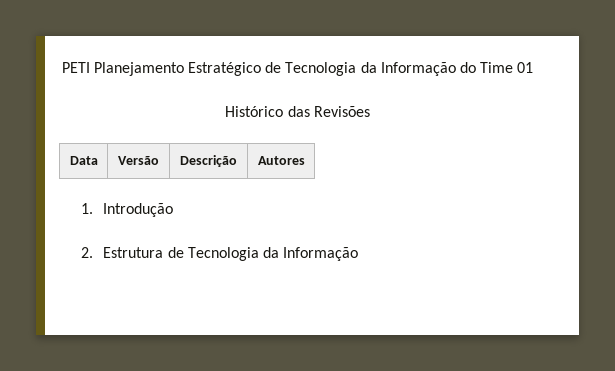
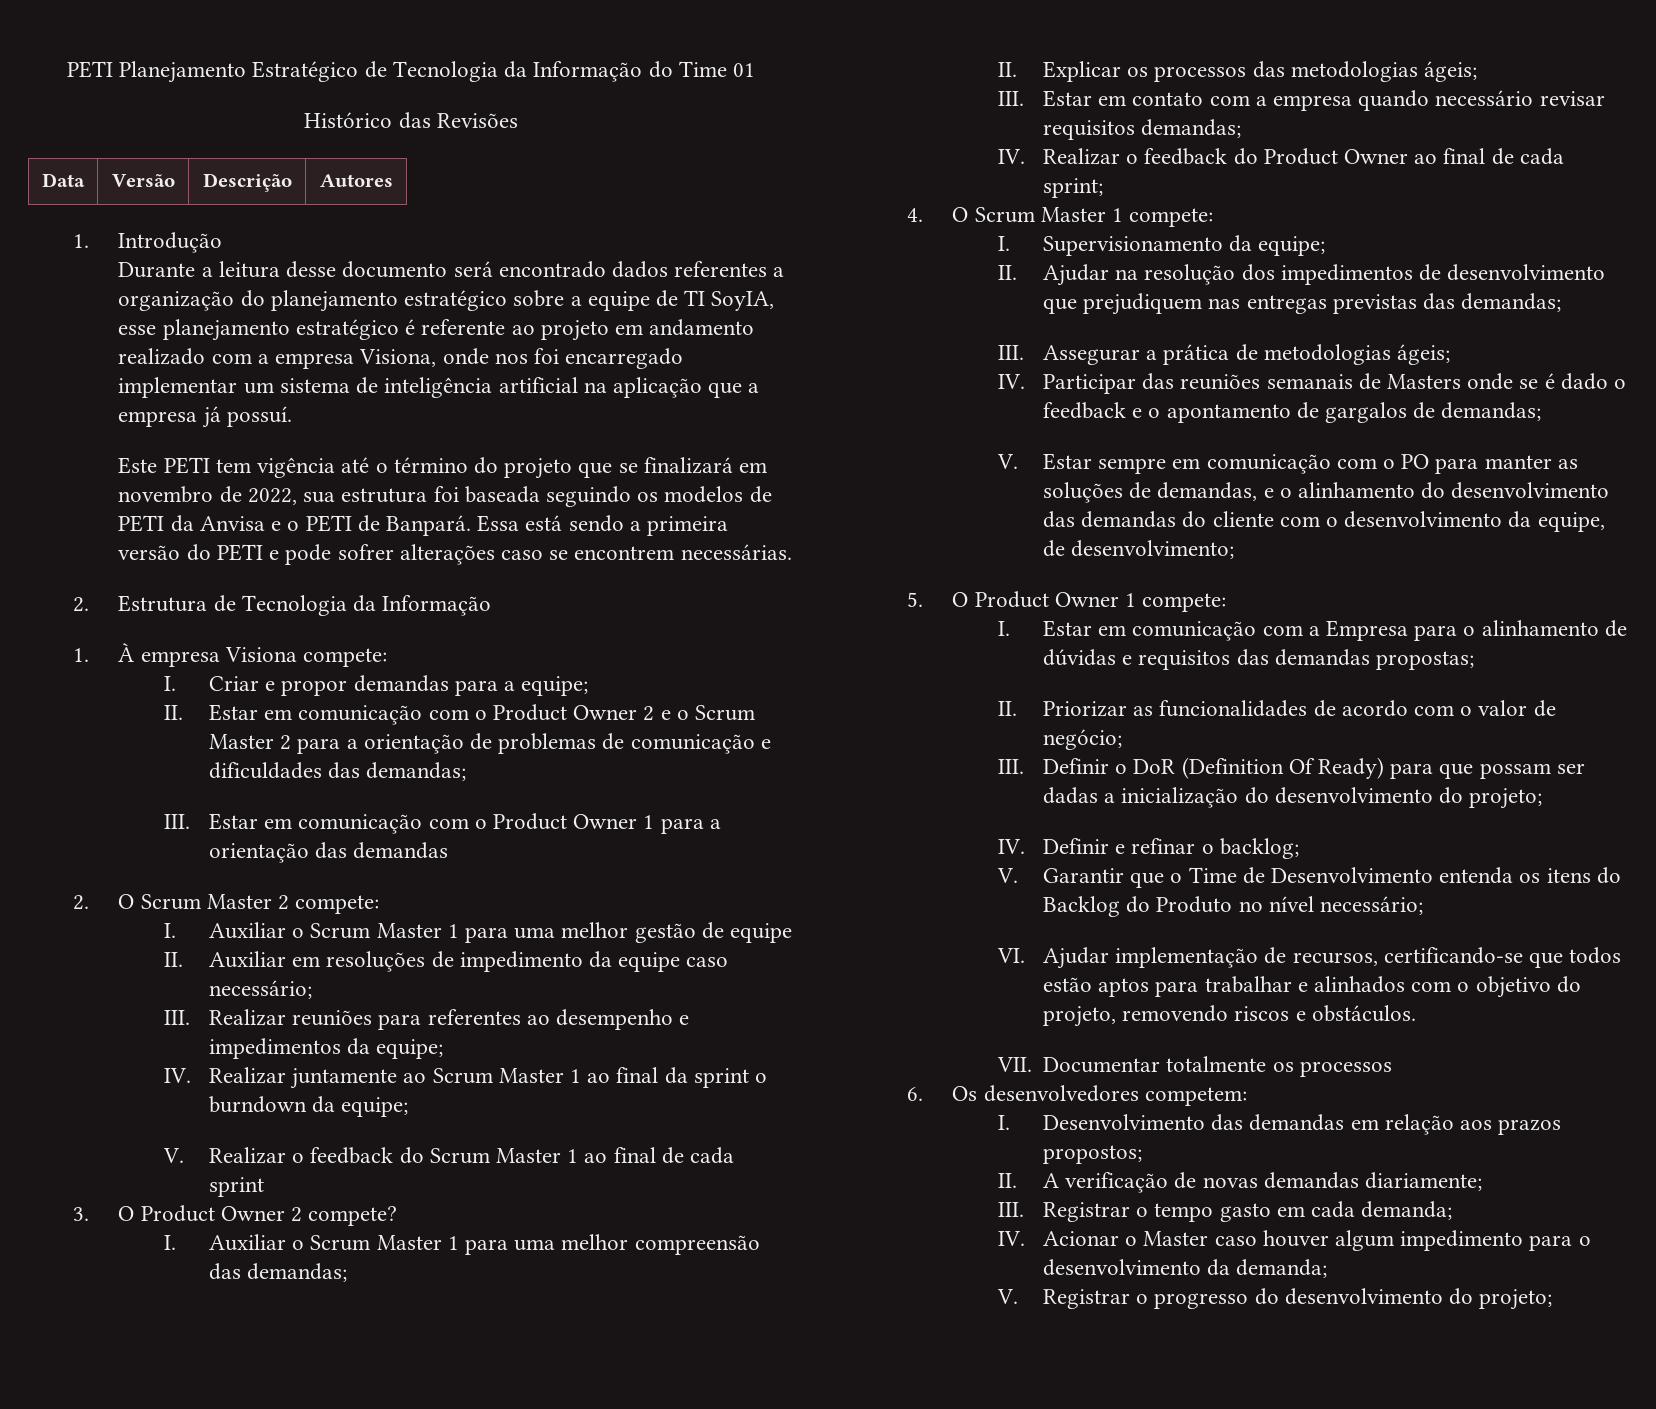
+ Durante a leitura desse documento será encontrado dados referentes a organização do planejamento estratégico sobre a equipe de TI SoyIA, esse planejamento estratégico é referente ao projeto em andamento realizado com a empresa Visiona, onde nos foi encarregado implementar um sistema de inteligência artificial na aplicação que a empresa já possuí.
+ Este PETI tem vigência até o término do projeto que se finalizará em novembro de 2022, sua estrutura foi baseada seguindo os modelos de PETI da Anvisa e o PETI de Banpará. Essa está sendo a primeira versão do PETI e pode sofrer alterações caso se encontrem necessárias.
+ 1. À empresa Visiona compete:
+ I. Criar e propor demandas para a equipe;
+ II. Estar em comunicação com o Product Owner 2 e o Scrum Master 2 para a orientação de problemas de comunicação e dificuldades das demandas;
+ III. Estar em comunicação com o Product Owner 1 para a orientação das demandas
+ 2. O Scrum Master 2 compete:
+ I. Auxiliar o Scrum Master 1 para uma melhor gestão de equipe
+ II. Auxiliar em resoluções de impedimento da equipe caso necessário;
+ III. Realizar reuniões para referentes ao desempenho e impedimentos da equipe;
+ IV. Realizar juntamente ao Scrum Master 1 ao final da sprint o burndown da equipe;
+ V. Realizar o feedback do Scrum Master 1 ao final de cada sprint
+ 3. O Product Owner 2 compete?
+ I. Auxiliar o Scrum Master 1 para uma melhor compreensão das demandas;
+ II. Explicar os processos das metodologias ágeis;
+ III. Estar em contato com a empresa quando necessário revisar requisitos demandas;
+ IV. Realizar o feedback do Product Owner ao final de cada sprint;
+ 4. O Scrum Master 1 compete:
+ I. Supervisionamento da equipe;
+ II. Ajudar na resolução dos impedimentos de desenvolvimento que prejudiquem nas entregas previstas das demandas;
+ III. Assegurar a prática de metodologias ágeis;
+ IV. Participar das reuniões semanais de Masters onde se é dado o feedback e o apontamento de gargalos de demandas;
+ V. Estar sempre em comunicação com o PO para manter as soluções de demandas, e o alinhamento do desenvolvimento das demandas do cliente com o desenvolvimento da equipe, de desenvolvimento;
+ 5. O Product Owner 1 compete:
+ I. Estar em comunicação com a Empresa para o alinhamento de dúvidas e requisitos das demandas propostas;
+ II. Priorizar as funcionalidades de acordo com o valor de negócio;
+ III. Definir o DoR (Definition Of Ready) para que possam ser dadas a inicialização do desenvolvimento do projeto;
+ IV. Definir e refinar o backlog;
+ V. Garantir que o Time de Desenvolvimento entenda os itens do Backlog do Produto no nível necessário;
+ VI. Ajudar implementação de recursos, certificando-se que todos estão aptos para trabalhar e alinhados com o objetivo do projeto, removendo riscos e obstáculos.
+ VII. Documentar totalmente os processos
+ 6. Os desenvolvedores competem:
+ I. Desenvolvimento das demandas em relação aos prazos propostos;
+ II. A verificação de novas demandas diariamente;
+ III. Registrar o tempo gasto em cada demanda;
+ IV. Acionar o Master caso houver algum impedimento para o desenvolvimento da demanda;
+ V. Registrar o progresso do desenvolvimento do projeto;

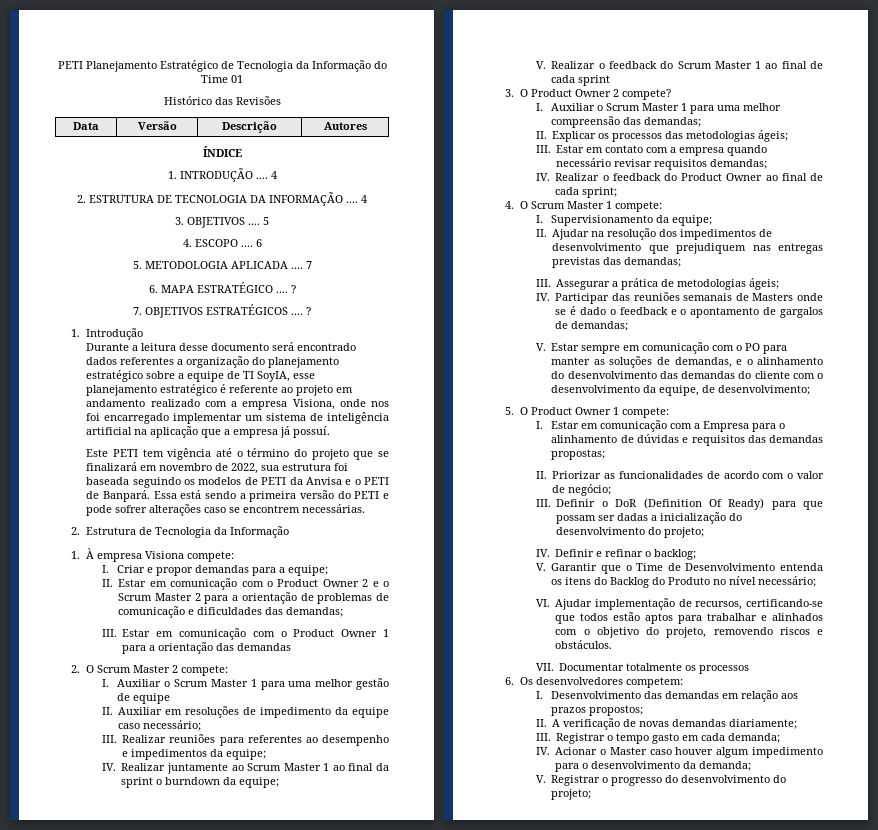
+ ÍNDICE
+ 1. INTRODUÇÃO .... 4
+ 2. ESTRUTURA DE TECNOLOGIA DA INFORMAÇÃO .... 4
+ 3. OBJETIVOS .... 5
+ 4. ESCOPO .... 6
+ 5. METODOLOGIA APLICADA .... 7
+ 6. MAPA ESTRATÉGICO .... ?
+ 7. OBJETIVOS ESTRATÉGICOS .... ?

